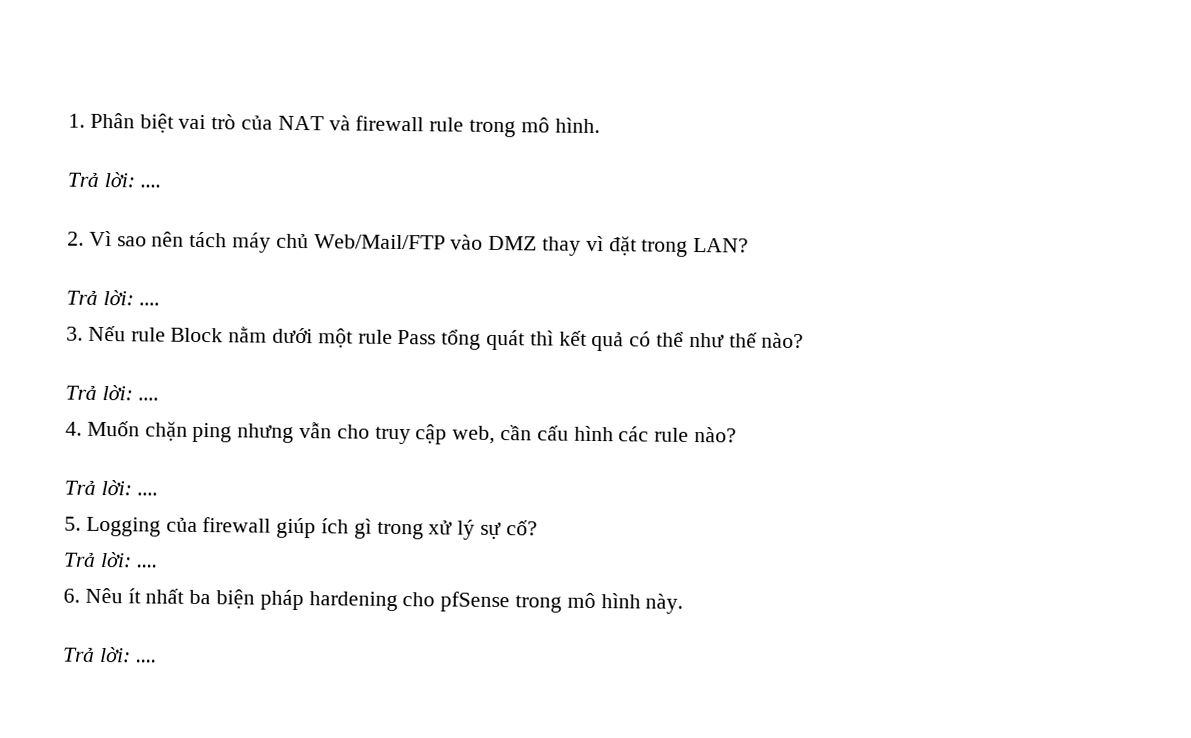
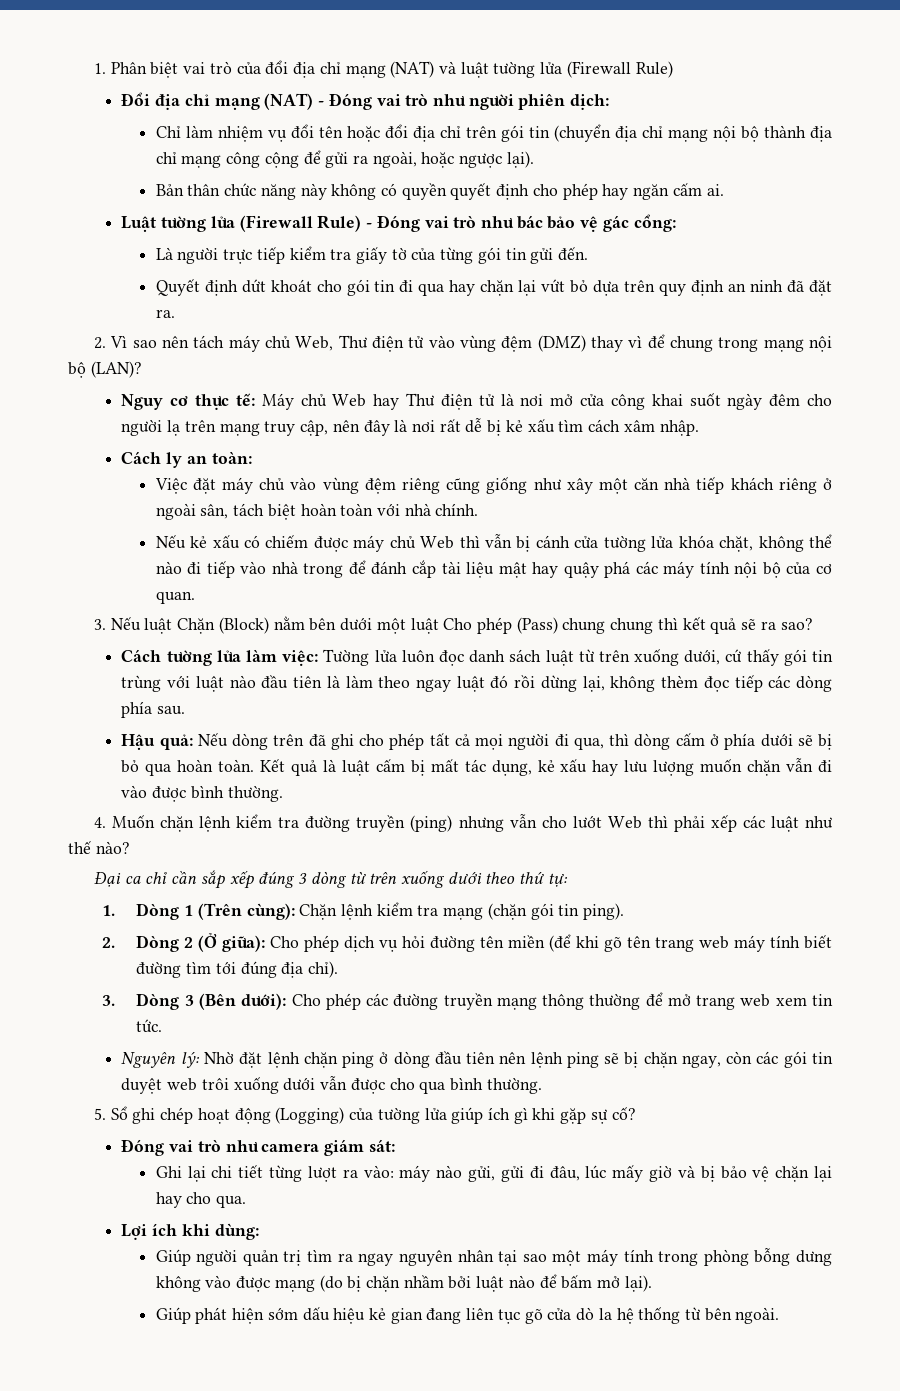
- 1. Phân biệt vai trò của NAT và firewall rule trong mô hình.
- Trả lời: ....
+ 1. Phân biệt vai trò của đổi địa chỉ mạng (NAT) và luật tường lửa (Firewall Rule)
+ Đổi địa chỉ mạng (NAT) - Đóng vai trò như người phiên dịch:
+ Chỉ làm nhiệm vụ đổi tên hoặc đổi địa chỉ trên gói tin (chuyển địa chỉ mạng nội bộ thành địa chỉ mạng công cộng để gửi ra ngoài, hoặc ngược lại).
+ Bản thân chức năng này không có quyền quyết định cho phép hay ngăn cấm ai.
+ Luật tường lửa (Firewall Rule) - Đóng vai trò như bác bảo vệ gác cổng:
+ Là người trực tiếp kiểm tra giấy tờ của từng gói tin gửi đến.
+ Quyết định dứt khoát cho gói tin đi qua hay chặn lại vứt bỏ dựa trên quy định an ninh đã đặt ra.
- 2. Vì sao nên tách máy chủ Web/Mail/FTP vào DMZ thay vì đặt trong LAN?
- Trả lời: ....
- 3. Nếu rule Block nằm dưới một rule Pass tổng quát thì kết quả có thể như thế nào?
- Trả lời: ....
- 4. Muốn chặn ping nhưng vẫn cho truy cập web, cần cấu hình các rule nào?
- Trả lời: ....
- 5. Logging của firewall giúp ích gì trong xử lý sự cố?
- Trả lời: ....
- 6. Nêu ít nhất ba biện pháp hardening cho pfSense trong mô hình này.
- Trả lời: ....
+ 2. Vì sao nên tách máy chủ Web, Thư điện tử vào vùng đệm (DMZ) thay vì để chung trong mạng nội bộ (LAN)?
+ Nguy cơ thực tế: Máy chủ Web hay Thư điện tử là nơi mở cửa công khai suốt ngày đêm cho người lạ trên mạng truy cập, nên đây là nơi rất dễ bị kẻ xấu tìm cách xâm nhập.
+ Cách ly an toàn:
+ Việc đặt máy chủ vào vùng đệm riêng cũng giống như xây một căn nhà tiếp khách riêng ở ngoài sân, tách biệt hoàn toàn với nhà chính.
+ Nếu kẻ xấu có chiếm được máy chủ Web thì vẫn bị cánh cửa tường lửa khóa chặt, không thể nào đi tiếp vào nhà trong để đánh cắp tài liệu mật hay quậy phá các máy tính nội bộ của cơ quan.
+ 3. Nếu luật Chặn (Block) nằm bên dưới một luật Cho phép (Pass) chung chung thì kết quả sẽ ra sao?
+ Cách tường lửa làm việc: Tường lửa luôn đọc danh sách luật từ trên xuống dưới, cứ thấy gói tin trùng với luật nào đầu tiên là làm theo ngay luật đó rồi dừng lại, không thèm đọc tiếp các dòng phía sau.
+ Hậu quả: Nếu dòng trên đã ghi cho phép tất cả mọi người đi qua, thì dòng cấm ở phía dưới sẽ bị bỏ qua hoàn toàn. Kết quả là luật cấm bị mất tác dụng, kẻ xấu hay lưu lượng muốn chặn vẫn đi vào được bình thường.
+ 4. Muốn chặn lệnh kiểm tra đường truyền (ping) nhưng vẫn cho lướt Web thì phải xếp các luật như thế nào?
+ Đại ca chỉ cần sắp xếp đúng 3 dòng từ trên xuống dưới theo thứ tự:
+ 1. Dòng 1 (Trên cùng): Chặn lệnh kiểm tra mạng (chặn gói tin ping).
+ 2. Dòng 2 (Ở giữa): Cho phép dịch vụ hỏi đường tên miền (để khi gõ tên trang web máy tính biết đường tìm tới đúng địa chỉ).
+ 3. Dòng 3 (Bên dưới): Cho phép các đường truyền mạng thông thường để mở trang web xem tin tức.
+ Nguyên lý: Nhờ đặt lệnh chặn ping ở dòng đầu tiên nên lệnh ping sẽ bị chặn ngay, còn các gói tin duyệt web trôi xuống dưới vẫn được cho qua bình thường.
+ 5. Sổ ghi chép hoạt động (Logging) của tường lửa giúp ích gì khi gặp sự cố?
+ Đóng vai trò như camera giám sát:
+ Ghi lại chi tiết từng lượt ra vào: máy nào gửi, gửi đi đâu, lúc mấy giờ và bị bảo vệ chặn lại hay cho qua.
+ Lợi ích khi dùng:
+ Giúp người quản trị tìm ra ngay nguyên nhân tại sao một máy tính trong phòng bỗng dưng không vào được mạng (do bị chặn nhầm bởi luật nào để bấm mở lại).
+ Giúp phát hiện sớm dấu hiệu kẻ gian đang liên tục gõ cửa dò la hệ thống từ bên ngoài.

